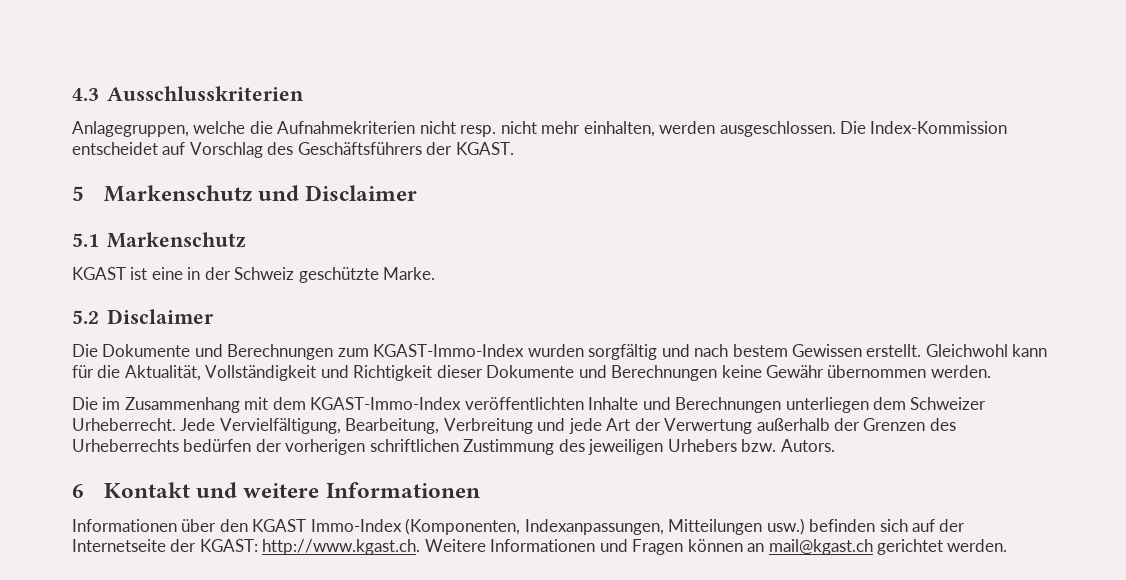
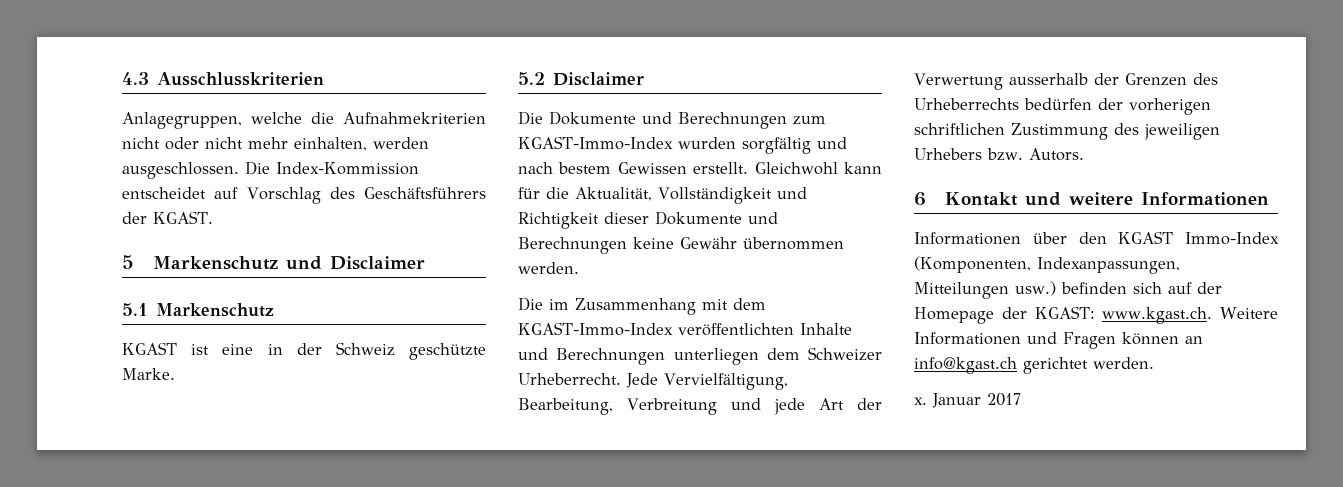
- Anlagegruppen, welche die Aufnahmekriterien nicht resp. nicht mehr einhalten, werden ausgeschlossen.
+ Anlagegruppen, welche die Aufnahmekriterien nicht oder nicht mehr einhalten, werden ausgeschlossen.
- Jede Vervielfältigung, Bearbeitung, Verbreitung und jede Art der Verwertung außerhalb der Grenzen des Urheberrechts bedürfen der vorherigen schriftlichen Zustimmung des jeweiligen Urhebers bzw. Autors.
+ Jede Vervielfältigung, Bearbeitung, Verbreitung und jede Art der Verwertung ausserhalb der Grenzen des Urheberrechts bedürfen der vorherigen schriftlichen Zustimmung des jeweiligen Urhebers bzw. Autors.
- Informationen über den KGAST Immo-Index (Komponenten, Indexanpassungen, Mitteilungen usw.) befinden sich auf der Internetseite der KGAST: http://www.kgast.ch. Weitere Informationen und Fragen können an mail@kgast.ch gerichtet werden.
+ Informationen über den KGAST Immo-Index (Komponenten, Indexanpassungen, Mitteilungen usw.) befinden sich auf der Homepage der KGAST: www.kgast.ch. Weitere Informationen und Fragen können an info@kgast.ch gerichtet werden.
+ x. Januar 2017

